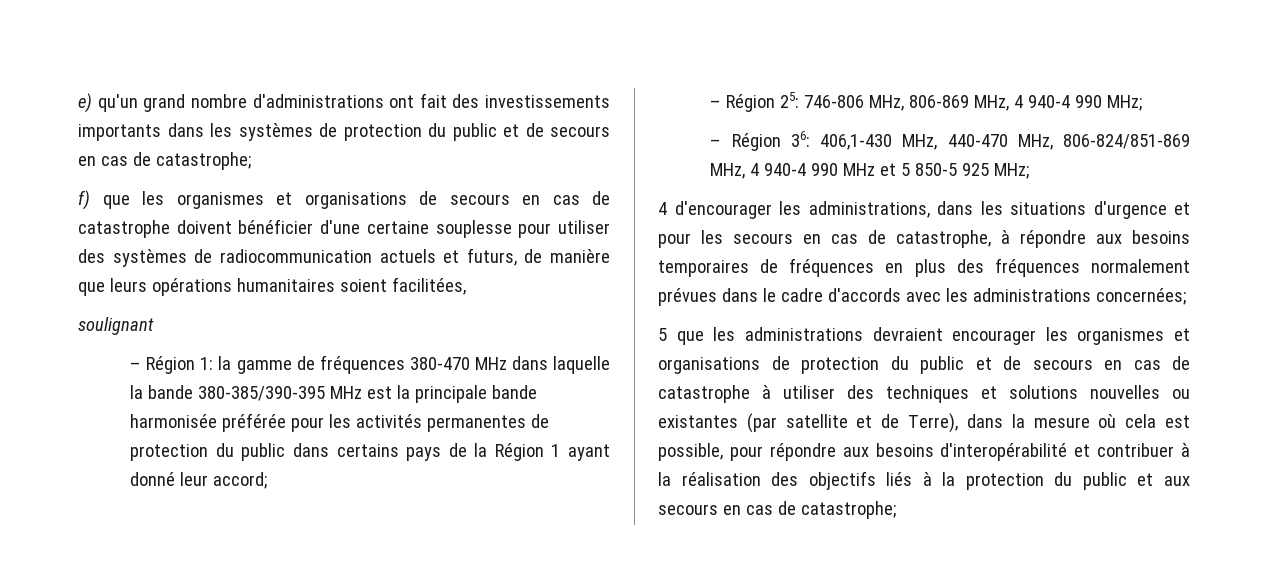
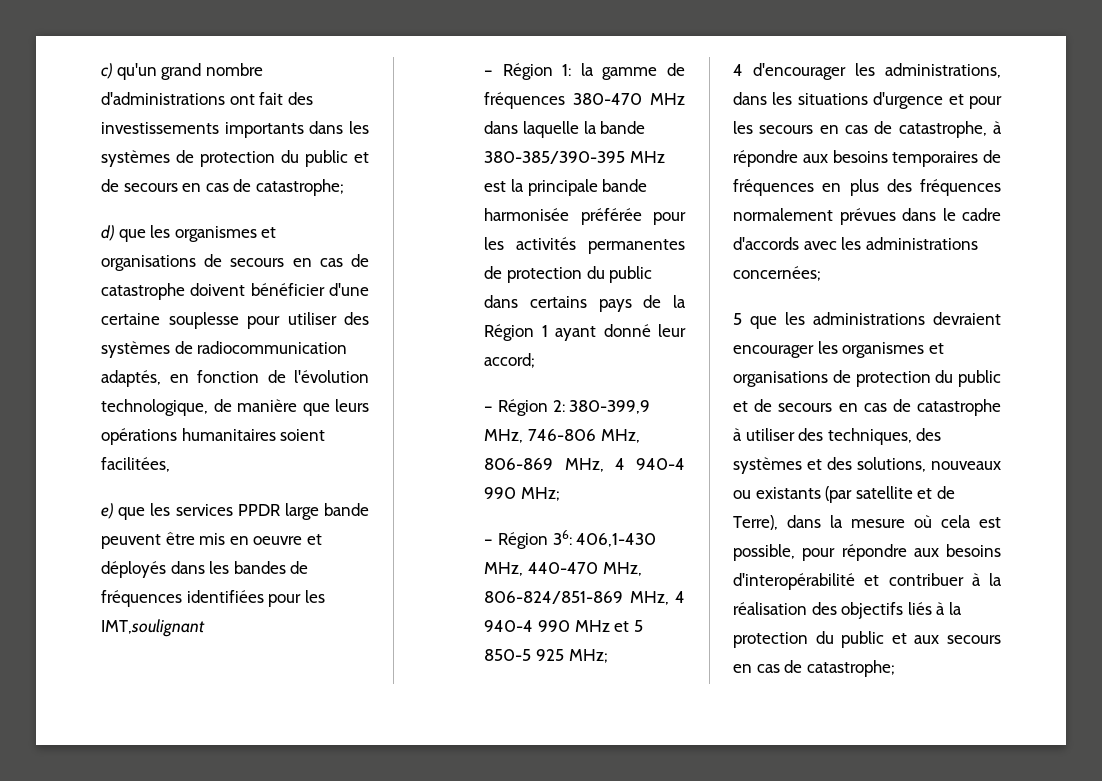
- e) qu'un grand nombre d'administrations ont fait des investissements importants dans les systèmes de protection du public et de secours en cas de catastrophe;
+ c) qu'un grand nombre d'administrations ont fait des investissements importants dans les systèmes de protection du public et de secours en cas de catastrophe;
- f) que les organismes et organisations de secours en cas de catastrophe doivent bénéficier d'une certaine souplesse pour utiliser des systèmes de radiocommunication actuels et futurs, de manière que leurs opérations humanitaires soient facilitées,
+ d) que les organismes et organisations de secours en cas de catastrophe doivent bénéficier d'une certaine souplesse pour utiliser des systèmes de radiocommunication adaptés, en fonction de l'évolution technologique, de manière que leurs opérations humanitaires soient facilitées,
- soulignant
+ e) que les services PPDR large bande peuvent être mis en oeuvre et déployés dans les bandes de fréquences identifiées pour les IMT,soulignant
- – Région 25: 746-806 MHz, 806-869 MHz, 4 940-4 990 MHz;
+ – Région 2: 380-399,9 MHz, 746-806 MHz, 806-869 MHz, 4 940-4 990 MHz;
- 5 que les administrations devraient encourager les organismes et organisations de protection du public et de secours en cas de catastrophe à utiliser des techniques et solutions nouvelles ou existantes (par satellite et de Terre), dans la mesure où cela est possible, pour répondre aux besoins d'interopérabilité et contribuer à la réalisation des objectifs liés à la protection du public et aux secours en cas de catastrophe;
+ 5 que les administrations devraient encourager les organismes et organisations de protection du public et de secours en cas de catastrophe à utiliser des techniques, des systèmes et des solutions, nouveaux ou existants (par satellite et de Terre), dans la mesure où cela est possible, pour répondre aux besoins d'interopérabilité et contribuer à la réalisation des objectifs liés à la protection du public et aux secours en cas de catastrophe;

